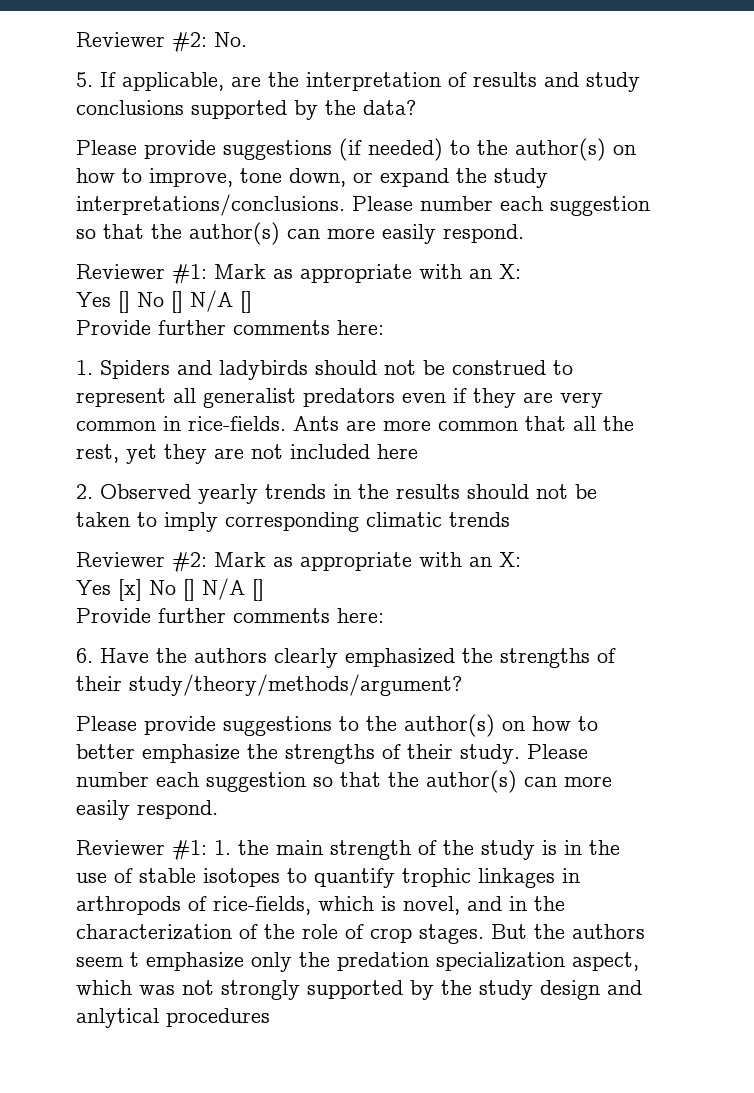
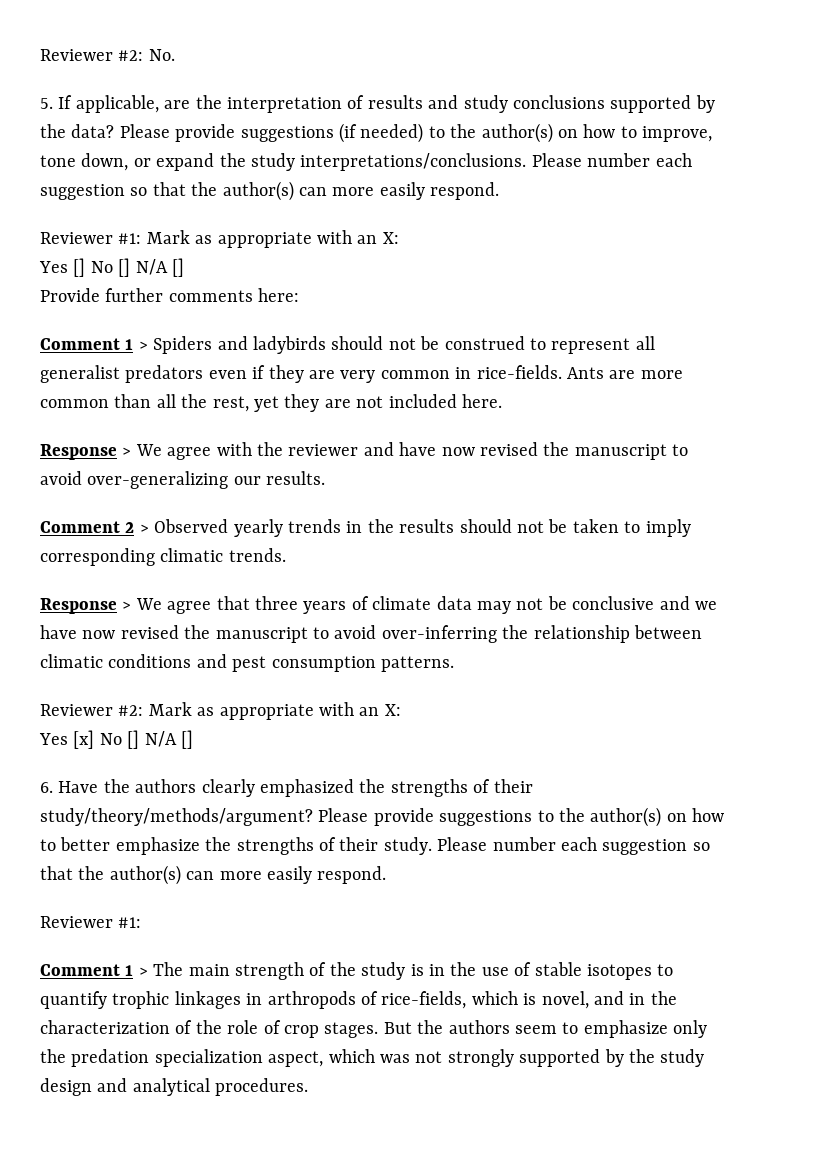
- 5. If applicable, are the interpretation of results and study conclusions supported by the data?
- Please provide suggestions (if needed) to the author(s) on how to improve, tone down, or expand the study interpretations/conclusions.
+ 5. If applicable, are the interpretation of results and study conclusions supported by the data? Please provide suggestions (if needed) to the author(s) on how to improve, tone down, or expand the study interpretations/conclusions.
- 1. Spiders and ladybirds should not be construed to represent all generalist predators even if they are very common in rice-fields.
+ Comment 1 > Spiders and ladybirds should not be construed to represent all generalist predators even if they are very common in rice-fields.
- Ants are more common that all the rest, yet they are not included here
- 2. Observed yearly trends in the results should not be taken to imply corresponding climatic trends
+ Ants are more common than all the rest, yet they are not included here.
+ Response > We agree with the reviewer and have now revised the manuscript to avoid over-generalizing our results.
+ Comment 2 > Observed yearly trends in the results should not be taken to imply corresponding climatic trends.
+ Response > We agree that three years of climate data may not be conclusive and we have now revised the manuscript to avoid over-inferring the relationship between climatic conditions and pest consumption patterns.
  Yes [x] No [] N/A []
- Provide further comments here:
- 6. Have the authors clearly emphasized the strengths of their study/theory/methods/argument?
- Please provide suggestions to the author(s) on how to better emphasize the strengths of their study. Please number each suggestion so that the author(s) can more easily respond.
- Reviewer #1: 1. the main strength of the study is in the use of stable isotopes to quantify trophic linkages in arthropods of rice-fields, which is novel, and in the characterization of the role of crop stages.
+ 6. Have the authors clearly emphasized the strengths of their study/theory/methods/argument? Please provide suggestions to the author(s) on how to better emphasize the strengths of their study. Please number each suggestion so that the author(s) can more easily respond.
+ Reviewer #1:
+ Comment 1 > The main strength of the study is in the use of stable isotopes to quantify trophic linkages in arthropods of rice-fields, which is novel, and in the characterization of the role of crop stages.
- But the authors seem t emphasize only the predation specialization aspect, which was not strongly supported by the study design and anlytical procedures
+ But the authors seem to emphasize only the predation specialization aspect, which was not strongly supported by the study design and analytical procedures.

